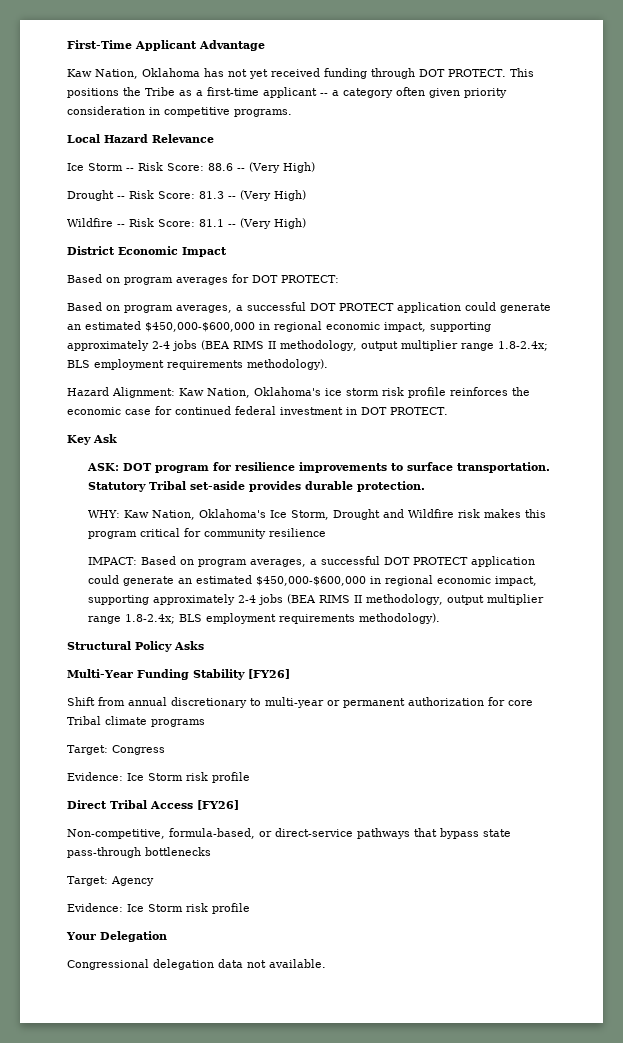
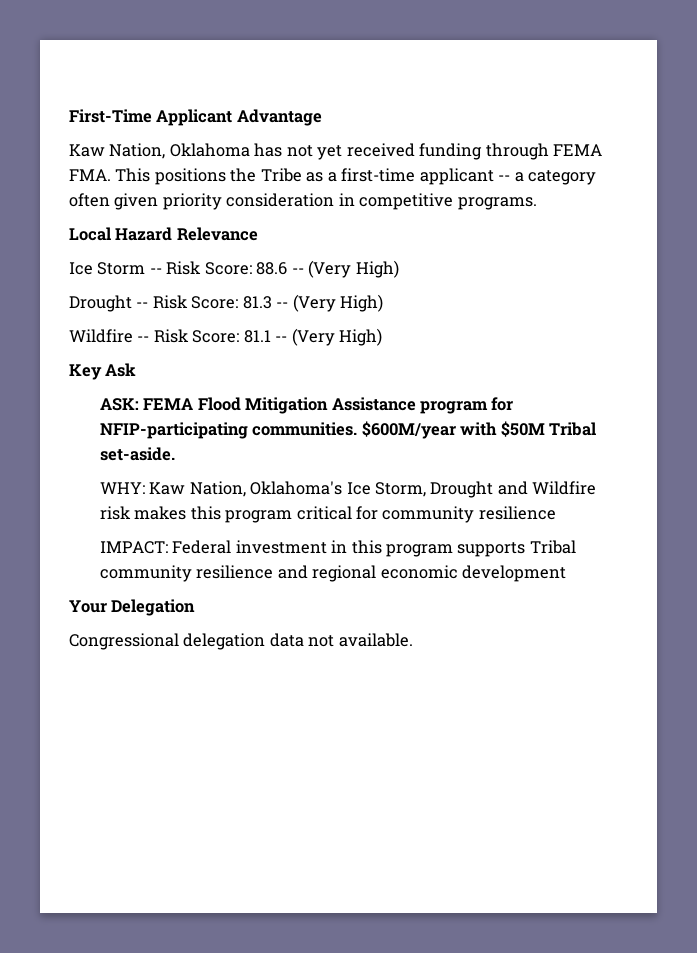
- Kaw Nation, Oklahoma has not yet received funding through DOT PROTECT. This positions the Tribe as a first-time applicant -- a category often given priority consideration in competitive programs.
+ Kaw Nation, Oklahoma has not yet received funding through FEMA FMA. This positions the Tribe as a first-time applicant -- a category often given priority consideration in competitive programs.
- District Economic Impact
- Based on program averages for DOT PROTECT:
- Based on program averages, a successful DOT PROTECT application could generate an estimated $450,000-$600,000 in regional economic impact, supporting approximately 2-4 jobs (BEA RIMS II methodology, output multiplier range 1.8-2.4x; BLS employment requirements methodology).
- Hazard Alignment: Kaw Nation, Oklahoma's ice storm risk profile reinforces the economic case for continued federal investment in DOT PROTECT.
  Key Ask
- ASK: DOT program for resilience improvements to surface transportation. Statutory Tribal set-aside provides durable protection.
+ ASK: FEMA Flood Mitigation Assistance program for NFIP-participating communities. $600M/year with $50M Tribal set-aside.
- IMPACT: Based on program averages, a successful DOT PROTECT application could generate an estimated $450,000-$600,000 in regional economic impact, supporting approximately 2-4 jobs (BEA RIMS II methodology, output multiplier range 1.8-2.4x; BLS employment requirements methodology).
- Structural Policy Asks
- Multi-Year Funding Stability [FY26]
- Shift from annual discretionary to multi-year or permanent authorization for core Tribal climate programs
- Target: Congress
- Evidence: Ice Storm risk profile
- Direct Tribal Access [FY26]
- Non-competitive, formula-based, or direct-service pathways that bypass state pass-through bottlenecks
- Target: Agency
- Evidence: Ice Storm risk profile
+ IMPACT: Federal investment in this program supports Tribal community resilience and regional economic development

